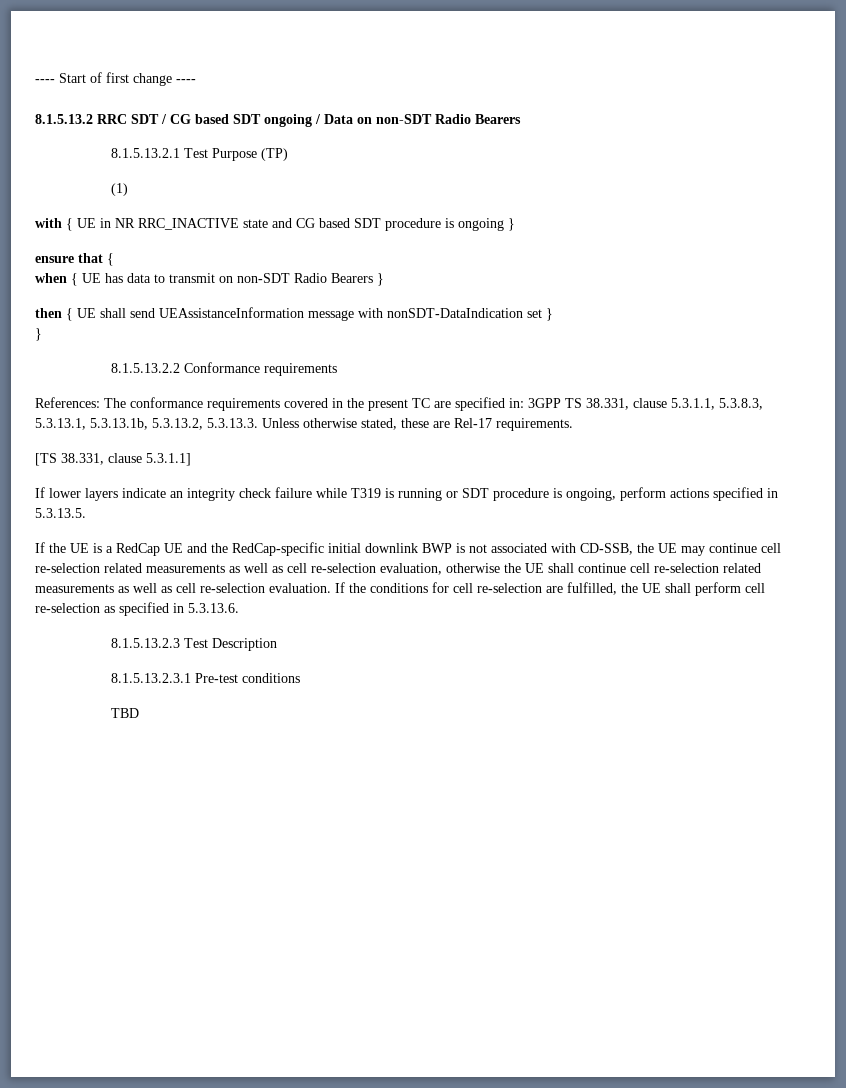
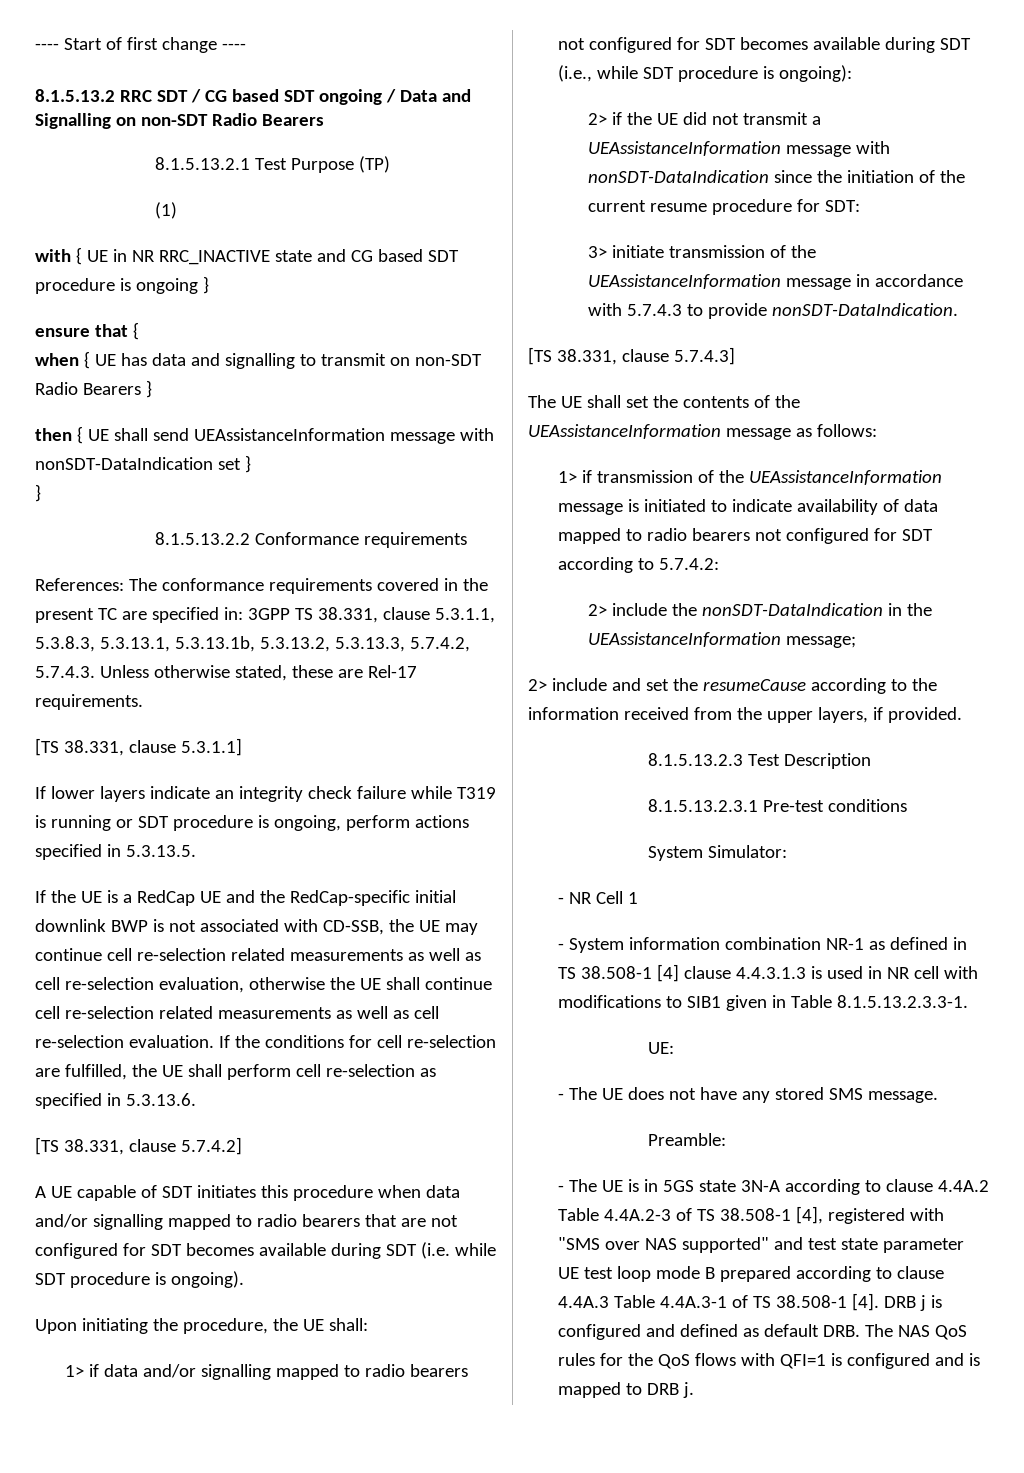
- 8.1.5.13.2 RRC SDT / CG based SDT ongoing / Data on non-SDT Radio Bearers
+ 8.1.5.13.2 RRC SDT / CG based SDT ongoing / Data and Signalling on non-SDT Radio Bearers
- when { UE has data to transmit on non-SDT Radio Bearers }
+ when { UE has data and signalling to transmit on non-SDT Radio Bearers }
- References: The conformance requirements covered in the present TC are specified in: 3GPP TS 38.331, clause 5.3.1.1, 5.3.8.3, 5.3.13.1, 5.3.13.1b, 5.3.13.2, 5.3.13.3. Unless otherwise stated, these are Rel-17 requirements.
+ References: The conformance requirements covered in the present TC are specified in: 3GPP TS 38.331, clause 5.3.1.1, 5.3.8.3, 5.3.13.1, 5.3.13.1b, 5.3.13.2, 5.3.13.3, 5.7.4.2, 5.7.4.3. Unless otherwise stated, these are Rel-17 requirements.
+ [TS 38.331, clause 5.7.4.2]
+ A UE capable of SDT initiates this procedure when data and/or signalling mapped to radio bearers that are not configured for SDT becomes available during SDT (i.e. while SDT procedure is ongoing).
+ Upon initiating the procedure, the UE shall:
+ 1> if data and/or signalling mapped to radio bearers not configured for SDT becomes available during SDT (i.e., while SDT procedure is ongoing):
+ 2> if the UE did not transmit a UEAssistanceInformation message with nonSDT-DataIndication since the initiation of the current resume procedure for SDT:
+ 3> initiate transmission of the UEAssistanceInformation message in accordance with 5.7.4.3 to provide nonSDT-DataIndication.
+ [TS 38.331, clause 5.7.4.3]
+ The UE shall set the contents of the UEAssistanceInformation message as follows:
+ 1> if transmission of the UEAssistanceInformation message is initiated to indicate availability of data mapped to radio bearers not configured for SDT according to 5.7.4.2:
+ 2> include the nonSDT-DataIndication in the UEAssistanceInformation message;
+ 2> include and set the resumeCause according to the information received from the upper layers, if provided.
- TBD
+ System Simulator:
+ - NR Cell 1
+ - System information combination NR-1 as defined in TS 38.508-1 [4] clause 4.4.3.1.3 is used in NR cell with modifications to SIB1 given in Table 8.1.5.13.2.3.3-1.
+ UE:
+ - The UE does not have any stored SMS message.
+ Preamble:
+ - The UE is in 5GS state 3N-A according to clause 4.4A.2 Table 4.4A.2-3 of TS 38.508-1 [4], registered with "SMS over NAS supported" and test state parameter UE test loop mode B prepared according to clause 4.4A.3 Table 4.4A.3-1 of TS 38.508-1 [4]. DRB j is configured and defined as default DRB. The NAS QoS rules for the QoS flows with QFI=1 is configured and is mapped to DRB j.

